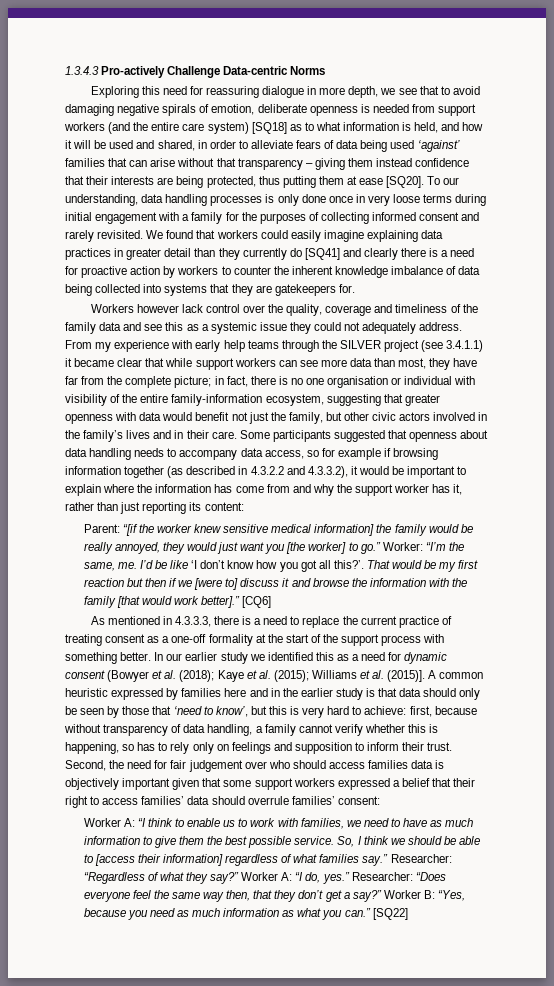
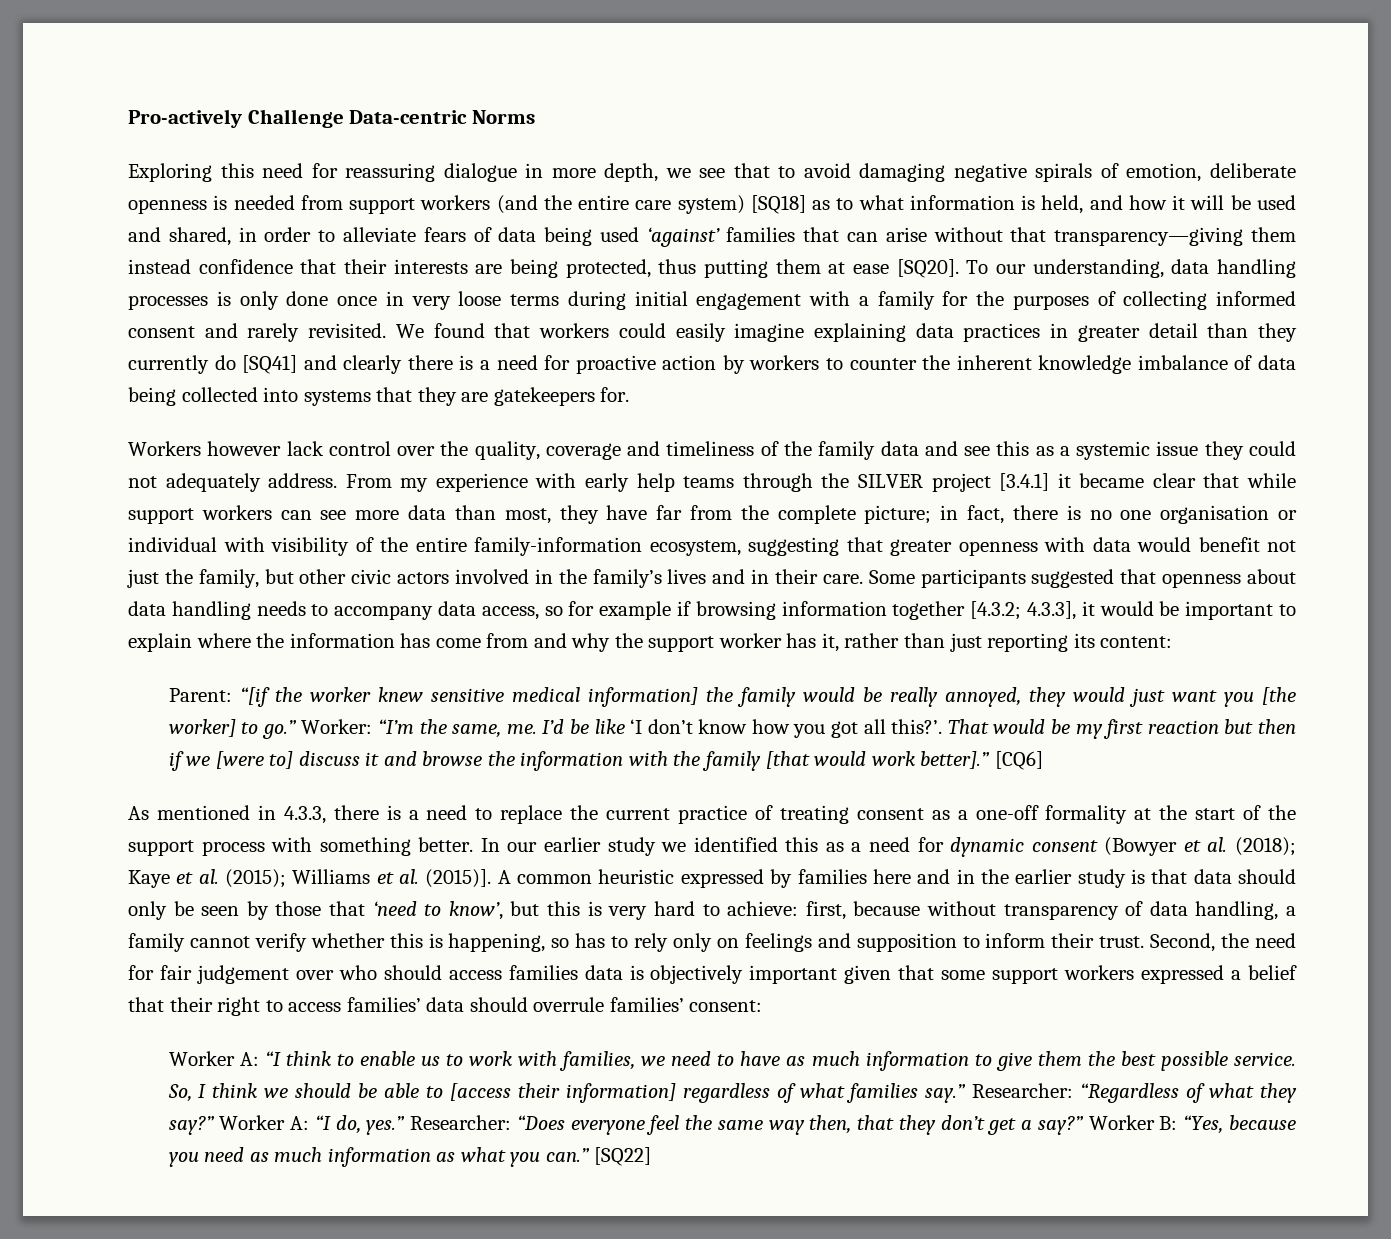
- 1.3.4.3 Pro-actively Challenge Data-centric Norms
+ Pro-actively Challenge Data-centric Norms
- Exploring this need for reassuring dialogue in more depth, we see that to avoid damaging negative spirals of emotion, deliberate openness is needed from support workers (and the entire care system) [SQ18] as to what information is held, and how it will be used and shared, in order to alleviate fears of data being used ‘against’ families that can arise without that transparency – giving them instead confidence that their interests are being protected, thus putting them at ease [SQ20].
+ Exploring this need for reassuring dialogue in more depth, we see that to avoid damaging negative spirals of emotion, deliberate openness is needed from support workers (and the entire care system) [SQ18] as to what information is held, and how it will be used and shared, in order to alleviate fears of data being used ‘against’ families that can arise without that transparency—giving them instead confidence that their interests are being protected, thus putting them at ease [SQ20].
- From my experience with early help teams through the SILVER project (see 3.4.1.1) it became clear that while support workers can see more data than most, they have far from the complete picture;
+ From my experience with early help teams through the SILVER project [3.4.1] it became clear that while support workers can see more data than most, they have far from the complete picture;
- Some participants suggested that openness about data handling needs to accompany data access, so for example if browsing information together (as described in 4.3.2.2 and 4.3.3.2), it would be important to explain where the information has come from and why the support worker has it, rather than just reporting its content:
+ Some participants suggested that openness about data handling needs to accompany data access, so for example if browsing information together [4.3.2; 4.3.3], it would be important to explain where the information has come from and why the support worker has it, rather than just reporting its content:
- As mentioned in 4.3.3.3, there is a need to replace the current practice of treating consent as a one-off formality at the start of the support process with something better.
+ As mentioned in 4.3.3, there is a need to replace the current practice of treating consent as a one-off formality at the start of the support process with something better.

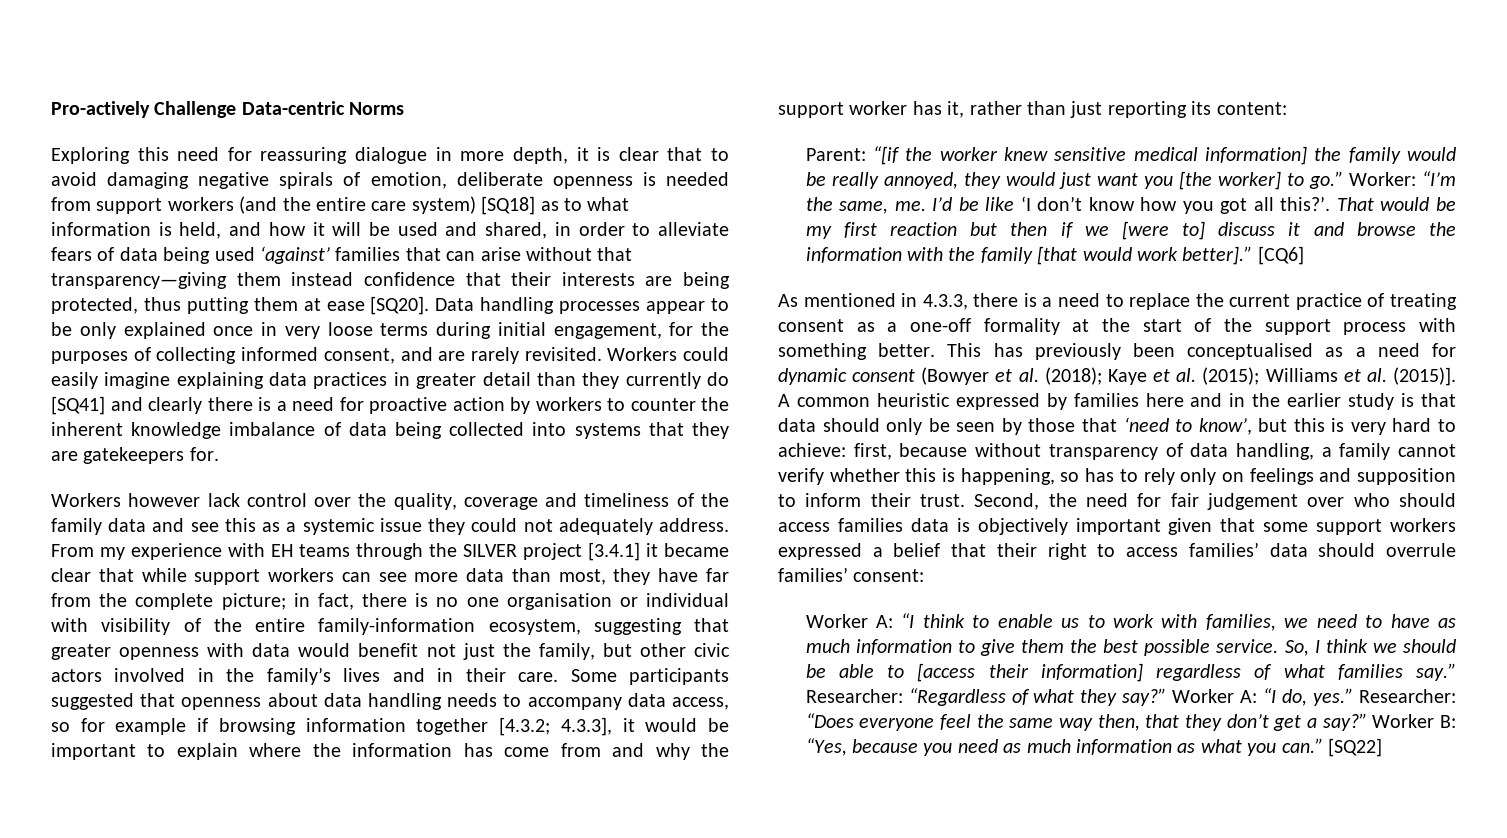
- Exploring this need for reassuring dialogue in more depth, we see that to avoid damaging negative spirals of emotion, deliberate openness is needed from support workers (and the entire care system) [SQ18] as to what information is held, and how it will be used and shared, in order to alleviate fears of data being used ‘against’ families that can arise without that transparency—giving them instead confidence that their interests are being protected, thus putting them at ease [SQ20].
+ Exploring this need for reassuring dialogue in more depth, it is clear that to avoid damaging negative spirals of emotion, deliberate openness is needed from support workers (and the entire care system) [SQ18] as to what information is held, and how it will be used and shared, in order to alleviate fears of data being used ‘against’ families that can arise without that transparency—giving them instead confidence that their interests are being protected, thus putting them at ease [SQ20].
- To our understanding, data handling processes is only done once in very loose terms during initial engagement with a family for the purposes of collecting informed consent and rarely revisited. We found that workers could easily imagine explaining data practices in greater detail than they currently do [SQ41] and clearly there is a need for proactive action by workers to counter the inherent knowledge imbalance of data being collected into systems that they are gatekeepers for.
+ Data handling processes appear to be only explained once in very loose terms during initial engagement, for the purposes of collecting informed consent, and are rarely revisited. Workers could easily imagine explaining data practices in greater detail than they currently do [SQ41] and clearly there is a need for proactive action by workers to counter the inherent knowledge imbalance of data being collected into systems that they are gatekeepers for.
- From my experience with early help teams through the SILVER project [3.4.1] it became clear that while support workers can see more data than most, they have far from the complete picture;
+ From my experience with EH teams through the SILVER project [3.4.1] it became clear that while support workers can see more data than most, they have far from the complete picture;
- In our earlier study we identified this as a need for dynamic consent (Bowyer et al. (2018); Kaye et al. (2015); Williams et al. (2015)].
+ This has previously been conceptualised as a need for dynamic consent (Bowyer et al. (2018); Kaye et al. (2015); Williams et al. (2015)].

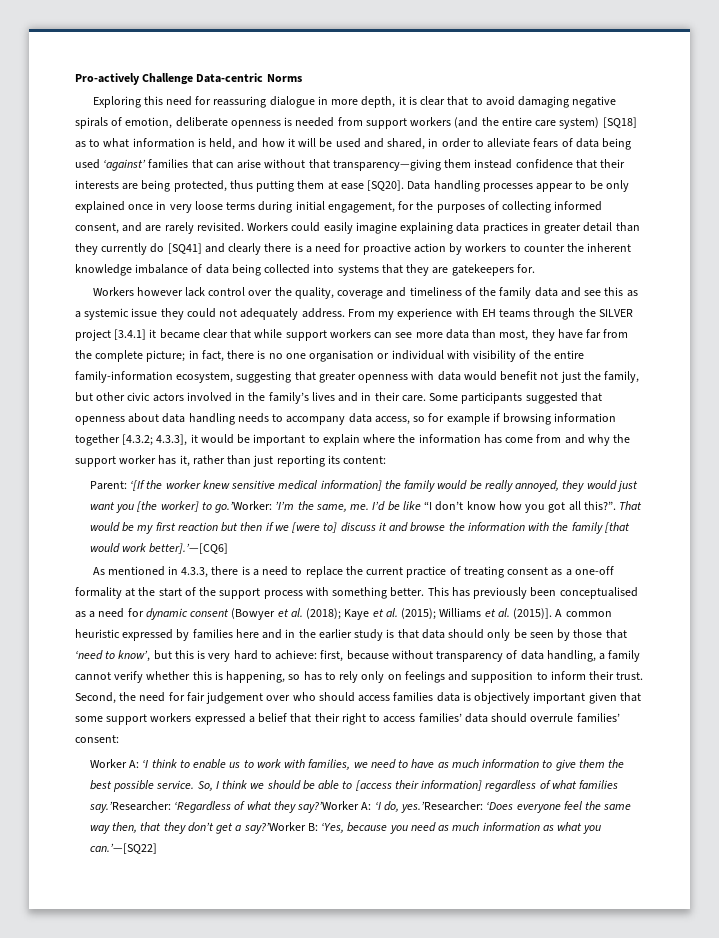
- Parent: “[if the worker knew sensitive medical information] the family would be really annoyed, they would just want you [the worker] to go.” Worker: “I’m the same, me.
+ Parent: ‘[If the worker knew sensitive medical information] the family would be really annoyed, they would just want you [the worker] to go.’Worker: ’I’m the same, me.
- I’d be like ‘I don’t know how you got all this?’.
+ I’d be like “I don’t know how you got all this?”.
- That would be my first reaction but then if we [were to] discuss it and browse the information with the family [that would work better].” [CQ6]
+ That would be my first reaction but then if we [were to] discuss it and browse the information with the family [that would work better].’—[CQ6]
- Worker A: “I think to enable us to work with families, we need to have as much information to give them the best possible service.
+ Worker A: ‘I think to enable us to work with families, we need to have as much information to give them the best possible service.
- So, I think we should be able to [access their information] regardless of what families say.” Researcher: “Regardless of what they say?” Worker A: “I do, yes.” Researcher: “Does everyone feel the same way then, that they don’t get a say?” Worker B: “Yes, because you need as much information as what you can.” [SQ22]
+ So, I think we should be able to [access their information] regardless of what families say.’Researcher: ‘Regardless of what they say?’Worker A: ‘I do, yes.’Researcher: ‘Does everyone feel the same way then, that they don’t get a say?’Worker B: ‘Yes, because you need as much information as what you can.’—[SQ22]

